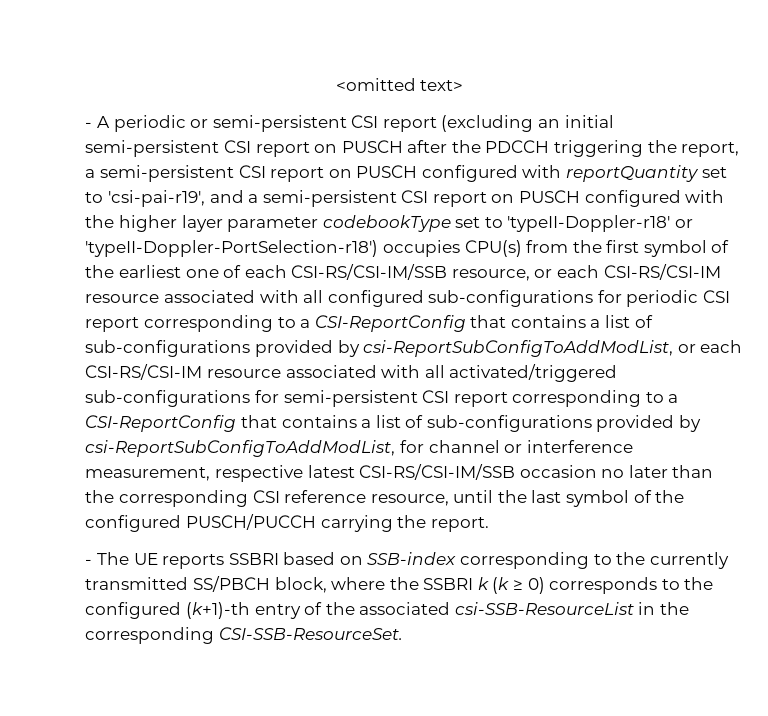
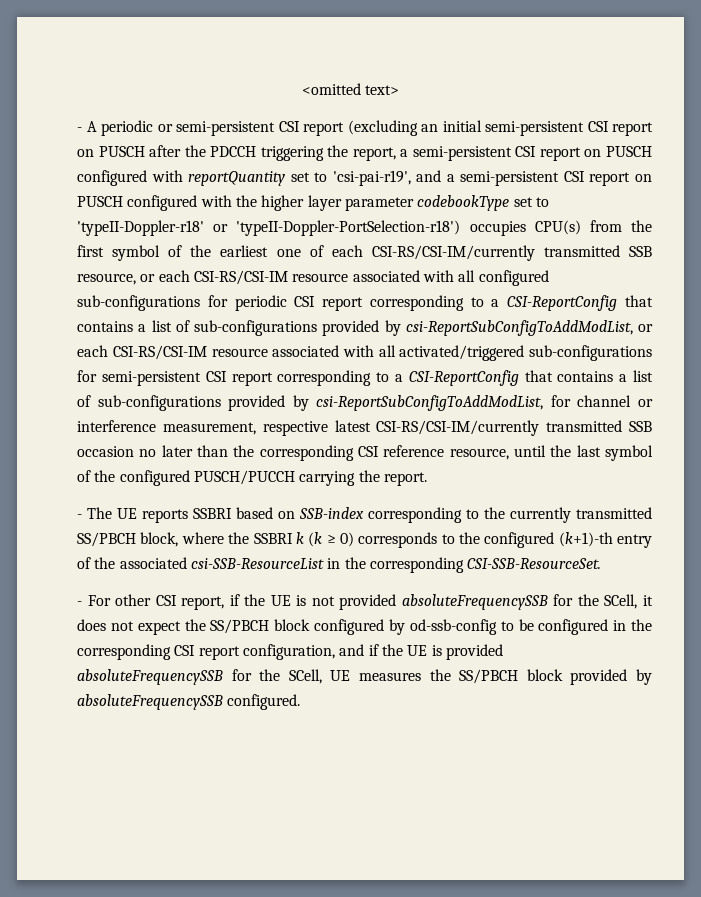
- - A periodic or semi-persistent CSI report (excluding an initial semi-persistent CSI report on PUSCH after the PDCCH triggering the report, a semi-persistent CSI report on PUSCH configured with reportQuantity set to 'csi-pai-r19', and a semi-persistent CSI report on PUSCH configured with the higher layer parameter codebookType set to 'typeII-Doppler-r18' or 'typeII-Doppler-PortSelection-r18') occupies CPU(s) from the first symbol of the earliest one of each CSI-RS/CSI-IM/SSB resource, or each CSI-RS/CSI-IM resource associated with all configured sub-configurations for periodic CSI report corresponding to a CSI-ReportConfig that contains a list of sub-configurations provided by csi-ReportSubConfigToAddModList, or each CSI-RS/CSI-IM resource associated with all activated/triggered sub-configurations for semi-persistent CSI report corresponding to a CSI-ReportConfig that contains a list of sub-configurations provided by csi-ReportSubConfigToAddModList, for channel or interference measurement, respective latest CSI-RS/CSI-IM/SSB occasion no later than the corresponding CSI reference resource, until the last symbol of the configured PUSCH/PUCCH carrying the report.
+ - A periodic or semi-persistent CSI report (excluding an initial semi-persistent CSI report on PUSCH after the PDCCH triggering the report, a semi-persistent CSI report on PUSCH configured with reportQuantity set to 'csi-pai-r19', and a semi-persistent CSI report on PUSCH configured with the higher layer parameter codebookType set to 'typeII-Doppler-r18' or 'typeII-Doppler-PortSelection-r18') occupies CPU(s) from the first symbol of the earliest one of each CSI-RS/CSI-IM/currently transmitted SSB resource, or each CSI-RS/CSI-IM resource associated with all configured sub-configurations for periodic CSI report corresponding to a CSI-ReportConfig that contains a list of sub-configurations provided by csi-ReportSubConfigToAddModList, or each CSI-RS/CSI-IM resource associated with all activated/triggered sub-configurations for semi-persistent CSI report corresponding to a CSI-ReportConfig that contains a list of sub-configurations provided by csi-ReportSubConfigToAddModList, for channel or interference measurement, respective latest CSI-RS/CSI-IM/currently transmitted SSB occasion no later than the corresponding CSI reference resource, until the last symbol of the configured PUSCH/PUCCH carrying the report.
+ - For other CSI report, if the UE is not provided absoluteFrequencySSB for the SCell, it does not expect the SS/PBCH block configured by od-ssb-config to be configured in the corresponding CSI report configuration, and if the UE is provided absoluteFrequencySSB for the SCell, UE measures the SS/PBCH block provided by absoluteFrequencySSB configured.

